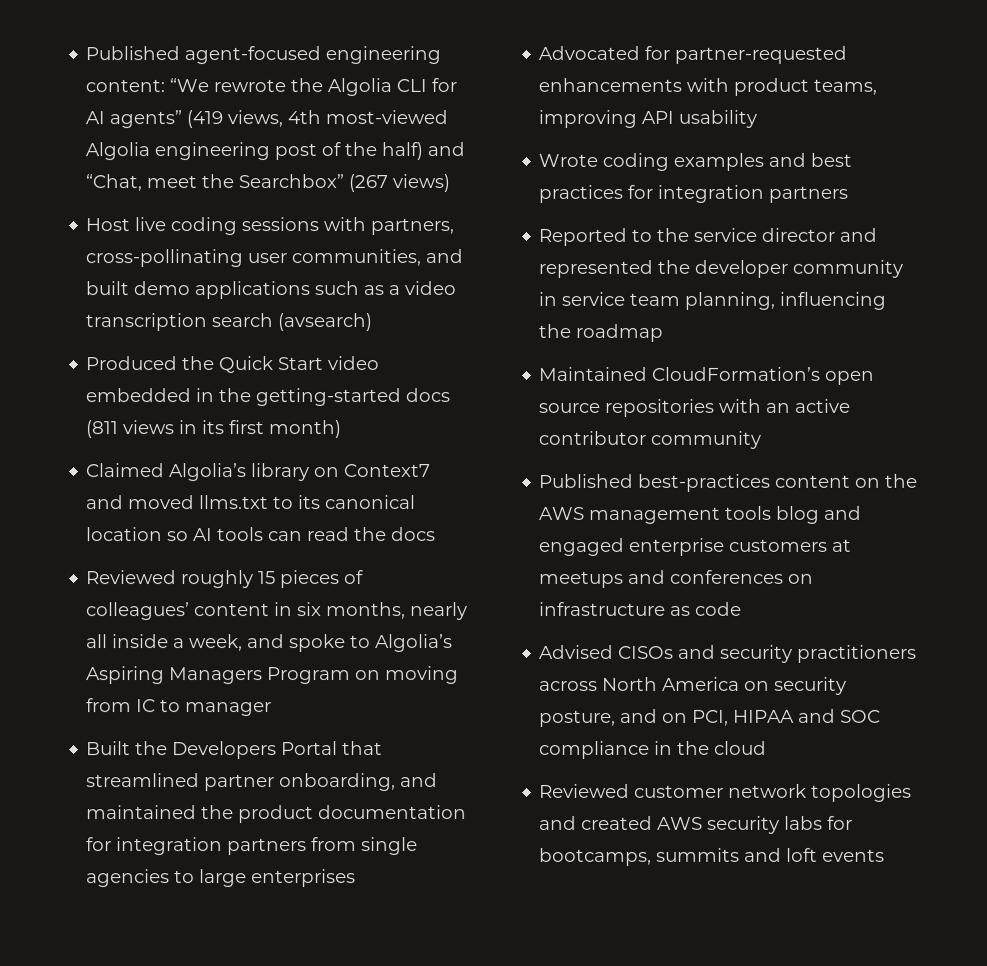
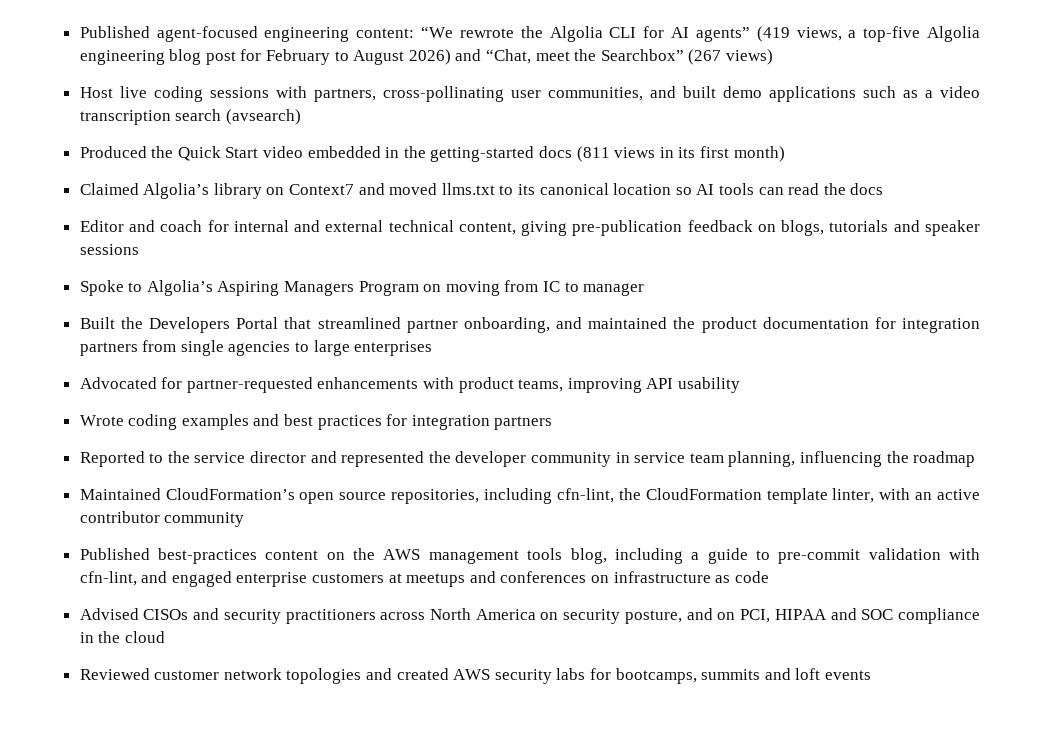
- Published agent-focused engineering content: “We rewrote the Algolia CLI for AI agents” (419 views, 4th most-viewed Algolia engineering post of the half) and “Chat, meet the Searchbox” (267 views)
+ Published agent-focused engineering content: “We rewrote the Algolia CLI for AI agents” (419 views, a top-five Algolia engineering blog post for February to August 2026) and “Chat, meet the Searchbox” (267 views)
- Reviewed roughly 15 pieces of colleagues’ content in six months, nearly all inside a week, and spoke to Algolia’s Aspiring Managers Program on moving from IC to manager
+ Editor and coach for internal and external technical content, giving pre-publication feedback on blogs, tutorials and speaker sessions
+ Spoke to Algolia’s Aspiring Managers Program on moving from IC to manager
- Maintained CloudFormation’s open source repositories with an active contributor community
+ Maintained CloudFormation’s open source repositories, including cfn-lint, the CloudFormation template linter, with an active contributor community
- Published best-practices content on the AWS management tools blog and engaged enterprise customers at meetups and conferences on infrastructure as code
+ Published best-practices content on the AWS management tools blog, including a guide to pre-commit validation with cfn-lint, and engaged enterprise customers at meetups and conferences on infrastructure as code

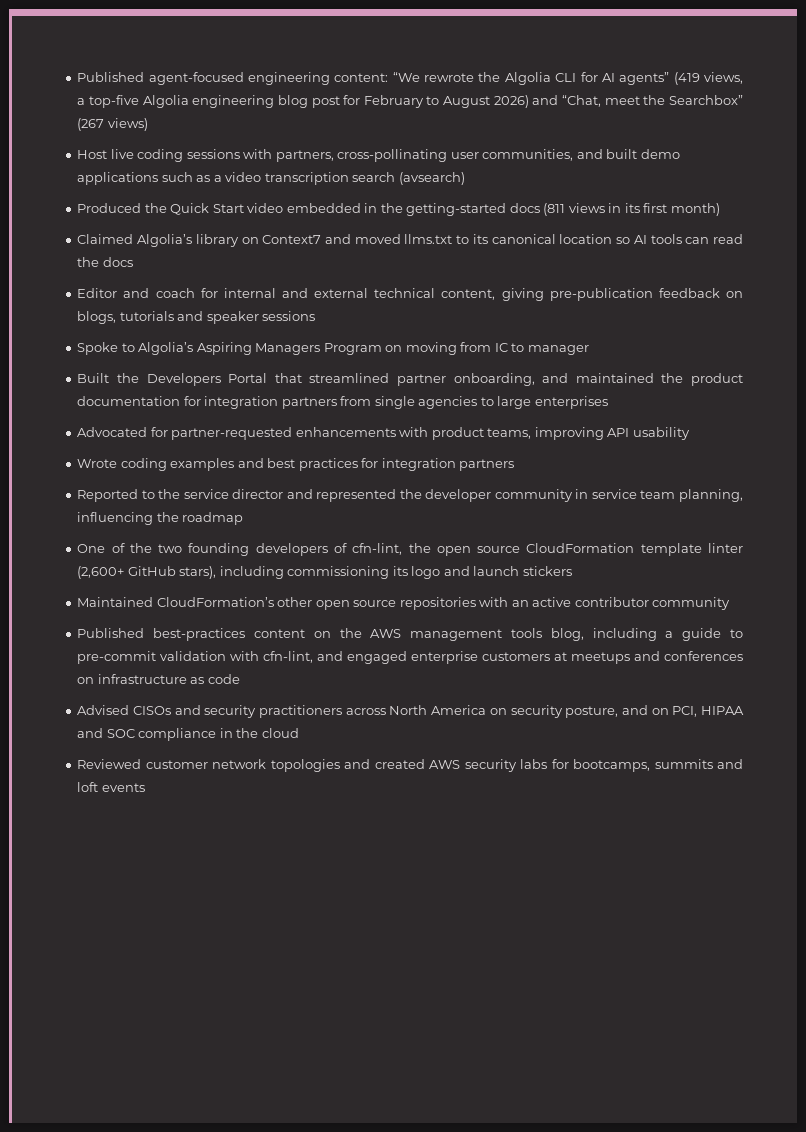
+ One of the two founding developers of cfn-lint, the open source CloudFormation template linter (2,600+ GitHub stars), including commissioning its logo and launch stickers
- Maintained CloudFormation’s open source repositories, including cfn-lint, the CloudFormation template linter, with an active contributor community
+ Maintained CloudFormation’s other open source repositories with an active contributor community

